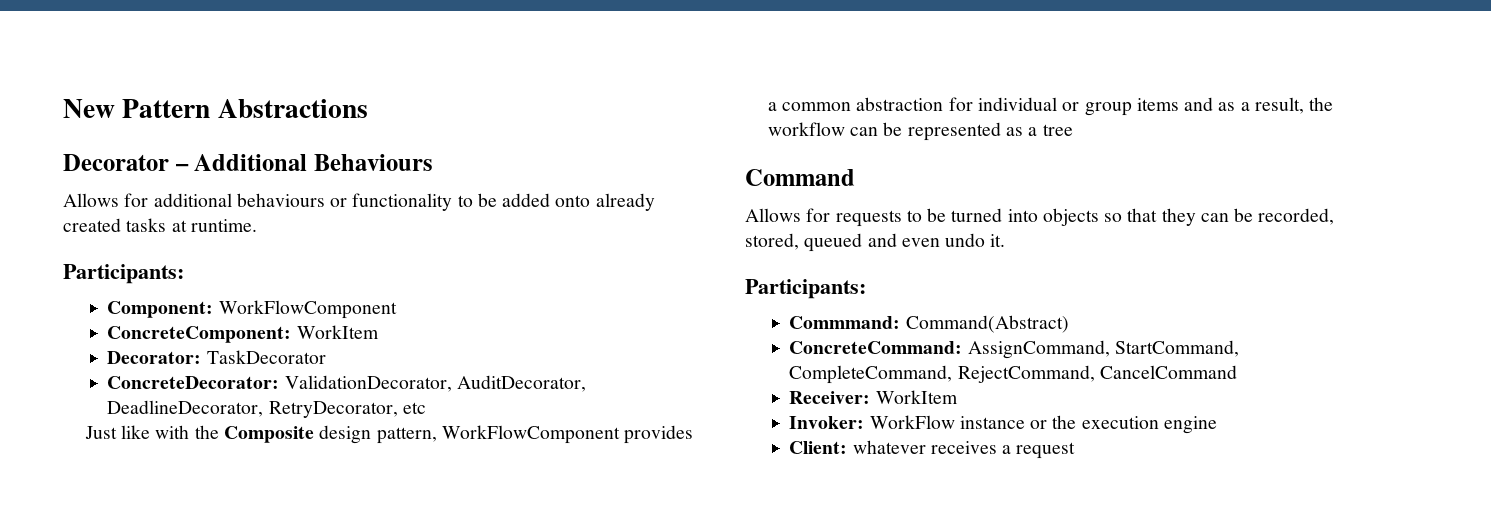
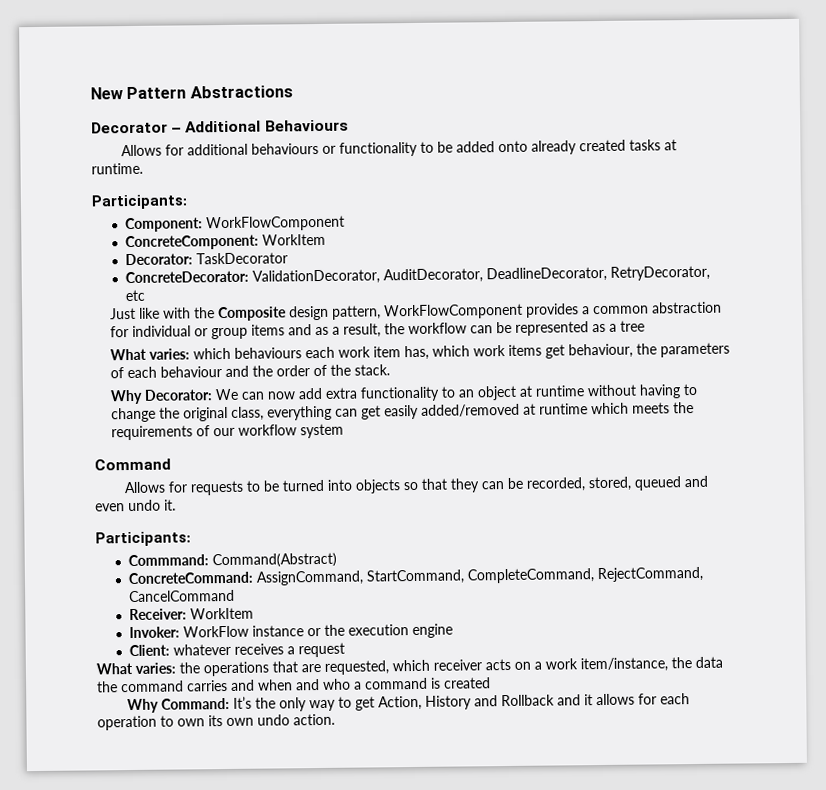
+ What varies: which behaviours each work item has, which work items get behaviour, the parameters of each behaviour and the order of the stack.
+ Why Decorator: We can now add extra functionality to an object at runtime without having to change the original class, everything can get easily added/removed at runtime which meets the requirements of our workflow system
+ What varies: the operations that are requested, which receiver acts on a work item/instance, the data the command carries and when and who a command is created
+ Why Command: It’s the only way to get Action, History and Rollback and it allows for each operation to own its own undo action.

